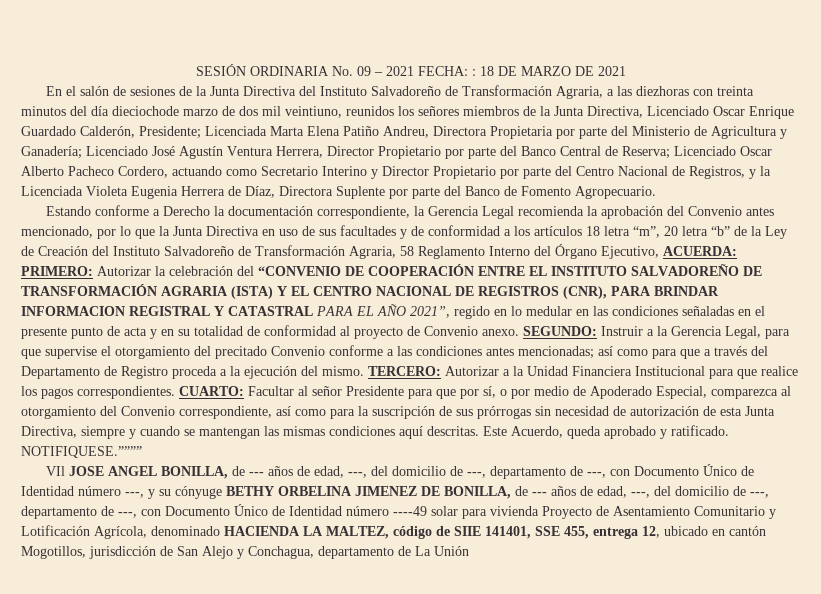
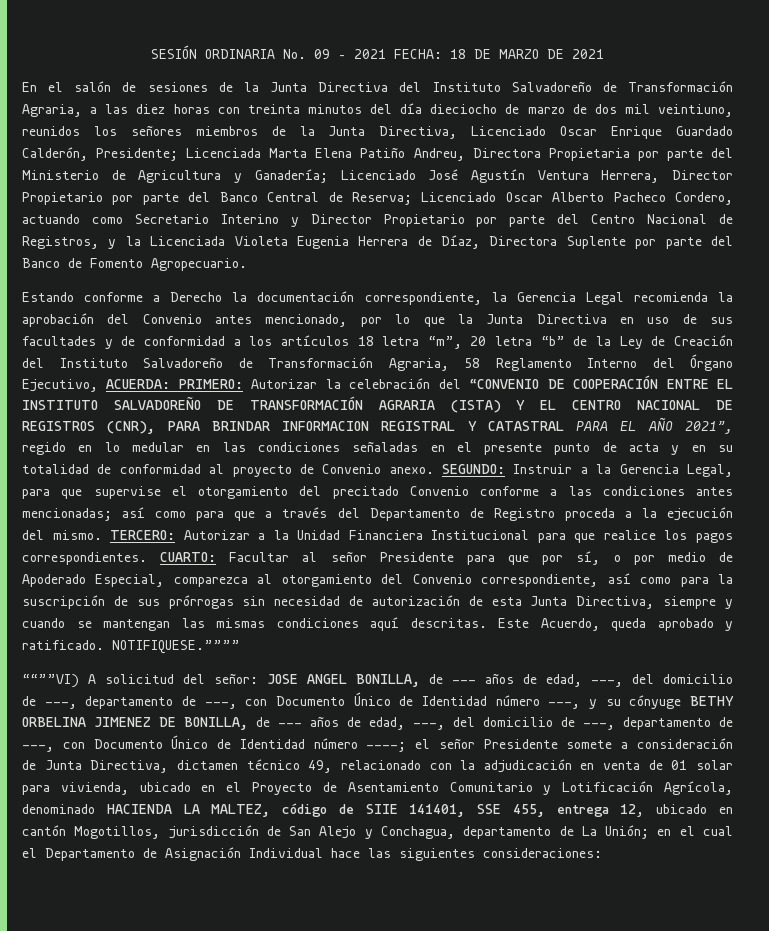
- SESIÓN ORDINARIA No. 09 – 2021 FECHA: : 18 DE MARZO DE 2021
+ SESIÓN ORDINARIA No. 09 – 2021 FECHA: 18 DE MARZO DE 2021
- En el salón de sesiones de la Junta Directiva del Instituto Salvadoreño de Transformación Agraria, a las diezhoras con treinta minutos del día dieciochode marzo de dos mil veintiuno, reunidos los señores miembros de la Junta Directiva, Licenciado Oscar Enrique Guardado Calderón, Presidente;
+ En el salón de sesiones de la Junta Directiva del Instituto Salvadoreño de Transformación Agraria, a las diez horas con treinta minutos del día dieciocho de marzo de dos mil veintiuno, reunidos los señores miembros de la Junta Directiva, Licenciado Oscar Enrique Guardado Calderón, Presidente;
- VIl JOSE ANGEL BONILLA, de --- años de edad, ---, del domicilio de ---, departamento de ---, con Documento Único de Identidad número ---, y su cónyuge BETHY ORBELINA JIMENEZ DE BONILLA, de --- años de edad, ---, del domicilio de ---, departamento de ---, con Documento Único de Identidad número ----49 solar para vivienda Proyecto de Asentamiento Comunitario y Lotificación Agrícola, denominado HACIENDA LA MALTEZ, código de SIIE 141401, SSE 455, entrega 12, ubicado en cantón Mogotillos, jurisdicción de San Alejo y Conchagua, departamento de La Unión
+ ““””VI) A solicitud del señor: JOSE ANGEL BONILLA, de --- años de edad, ---, del domicilio de ---, departamento de ---, con Documento Único de Identidad número ---, y su cónyuge BETHY ORBELINA JIMENEZ DE BONILLA, de --- años de edad, ---, del domicilio de ---, departamento de ---, con Documento Único de Identidad número ----; el señor Presidente somete a consideración de Junta Directiva, dictamen técnico 49, relacionado con la adjudicación en venta de 01 solar para vivienda, ubicado en el Proyecto de Asentamiento Comunitario y Lotificación Agrícola, denominado HACIENDA LA MALTEZ, código de SIIE 141401, SSE 455, entrega 12, ubicado en cantón Mogotillos, jurisdicción de San Alejo y Conchagua, departamento de La Unión; en el cual el Departamento de Asignación Individual hace las siguientes consideraciones:

